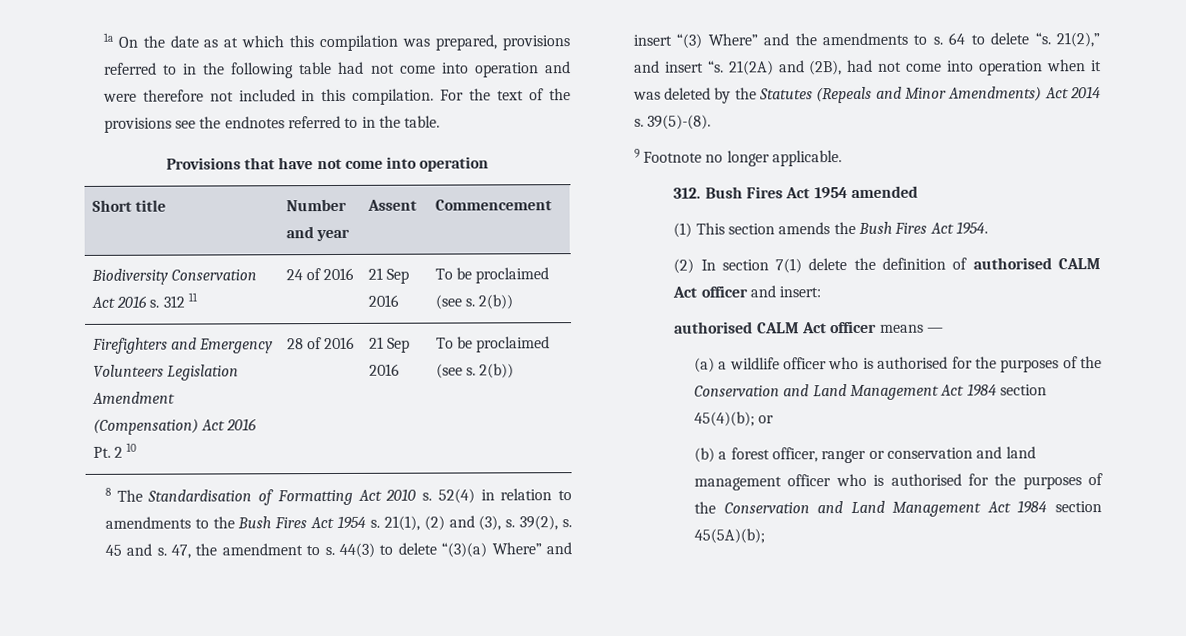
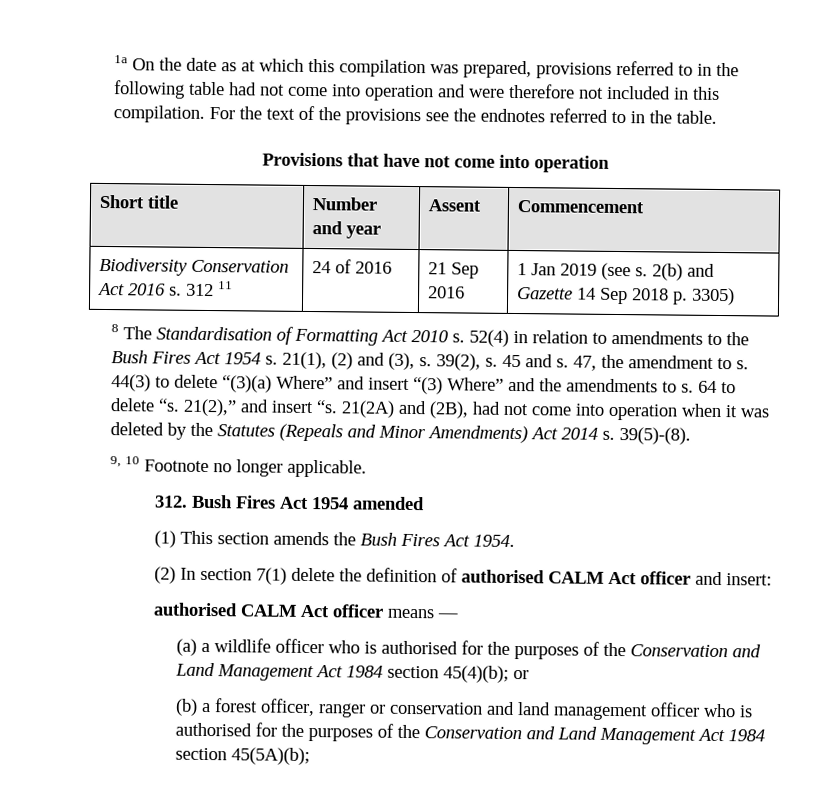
- Biodiversity Conservation Act 2016 s. 312 11 | 24 of 2016 | 21 Sep 2016 | To be proclaimed (see s. 2(b))
- Firefighters and Emergency Volunteers Legislation Amendment (Compensation) Act 2016 Pt. 2 10 | 28 of 2016 | 21 Sep 2016 | To be proclaimed (see s. 2(b))
+ Biodiversity Conservation Act 2016 s. 312 11 | 24 of 2016 | 21 Sep 2016 | 1 Jan 2019 (see s. 2(b) and Gazette 14 Sep 2018 p. 3305)
- 9 Footnote no longer applicable.
+ 9, 10 Footnote no longer applicable.

